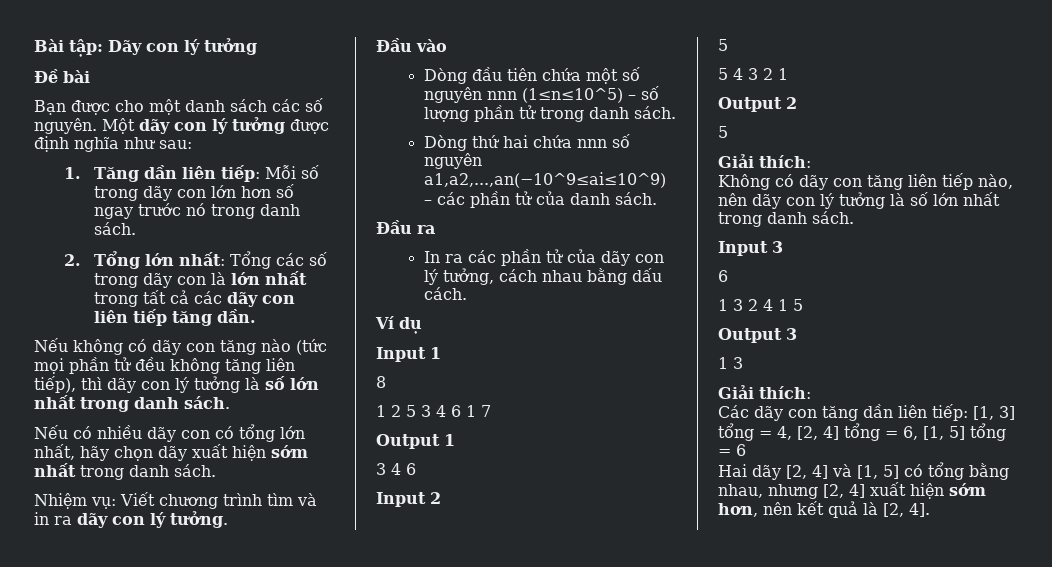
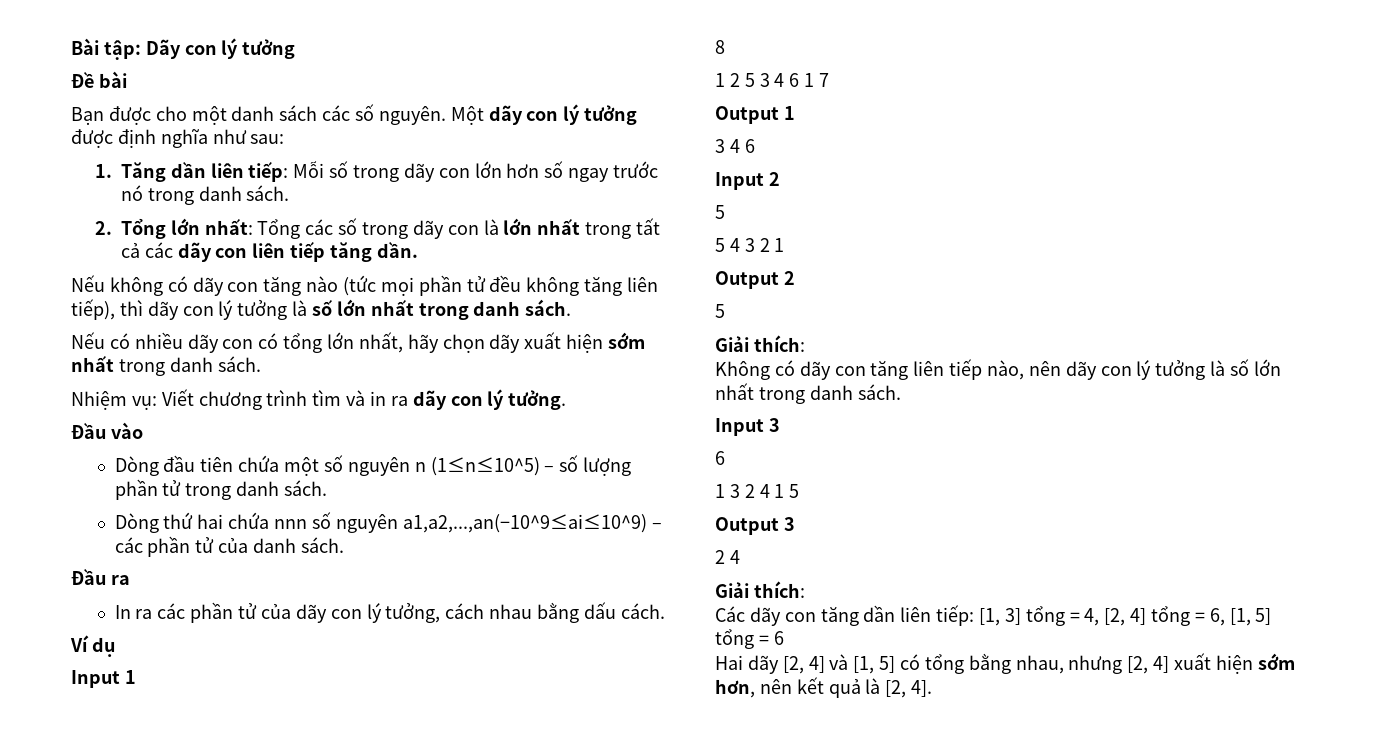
- Dòng đầu tiên chứa một số nguyên nnn (1≤n≤10^5) – số lượng phần tử trong danh sách.
+ Dòng đầu tiên chứa một số nguyên n (1≤n≤10^5) – số lượng phần tử trong danh sách.
  Output 3
- 1 3
+ 2 4

